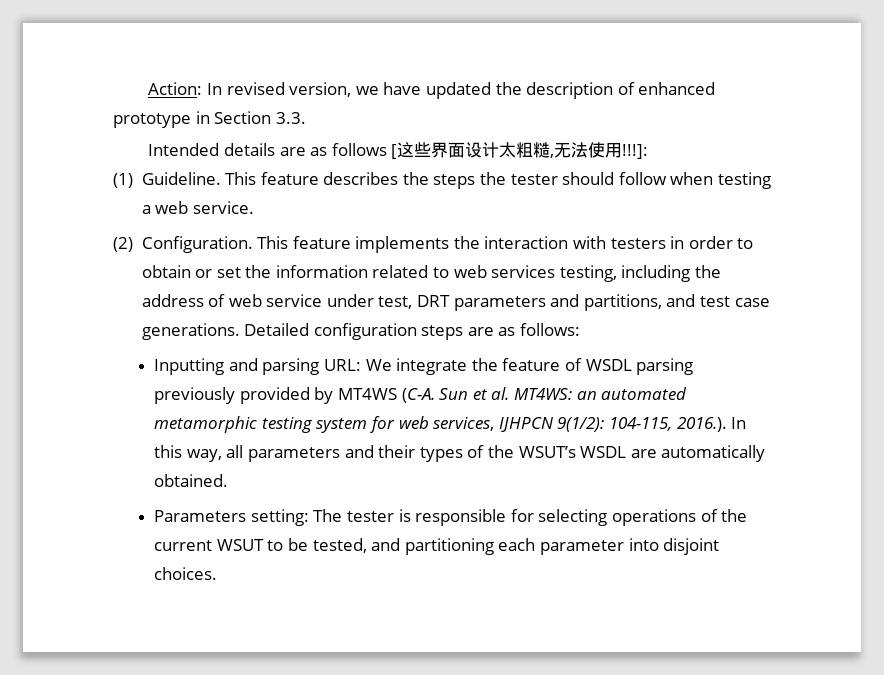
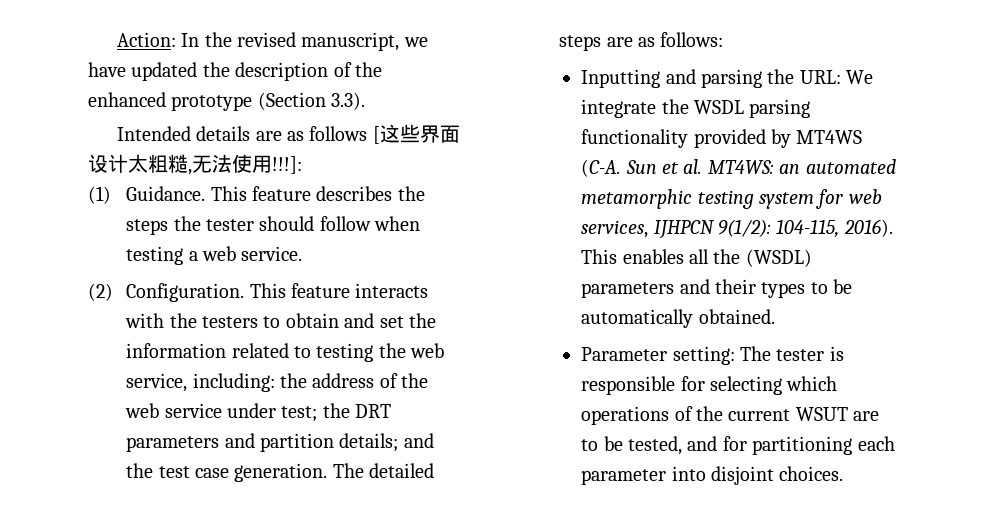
- Action: In revised version, we have updated the description of enhanced prototype in Section 3.3.
+ Action: In the revised manuscript, we have updated the description of the enhanced prototype (Section 3.3).
- (1) Guideline.
+ (1) Guidance.
- This feature implements the interaction with testers in order to obtain or set the information related to web services testing, including the address of web service under test, DRT parameters and partitions, and test case generations. Detailed configuration steps are as follows:
+ This feature interacts with the testers to obtain and set the information related to testing the web service, including: the address of the web service under test; the DRT parameters and partition details; and the test case generation. The detailed steps are as follows:
- Inputting and parsing URL: We integrate the feature of WSDL parsing previously provided by MT4WS (C-A. Sun et al. MT4WS: an automated metamorphic testing system for web services, IJHPCN 9(1/2): 104-115, 2016.). In this way, all parameters and their types of the WSUT’s WSDL are automatically obtained.
+ Inputting and parsing the URL: We integrate the WSDL parsing functionality provided by MT4WS (C-A. Sun et al. MT4WS: an automated metamorphic testing system for web services, IJHPCN 9(1/2): 104-115, 2016). This enables all the (WSDL) parameters and their types to be automatically obtained.
- Parameters setting: The tester is responsible for selecting operations of the current WSUT to be tested, and partitioning each parameter into disjoint choices.
+ Parameter setting: The tester is responsible for selecting which operations of the current WSUT are to be tested, and for partitioning each parameter into disjoint choices.

